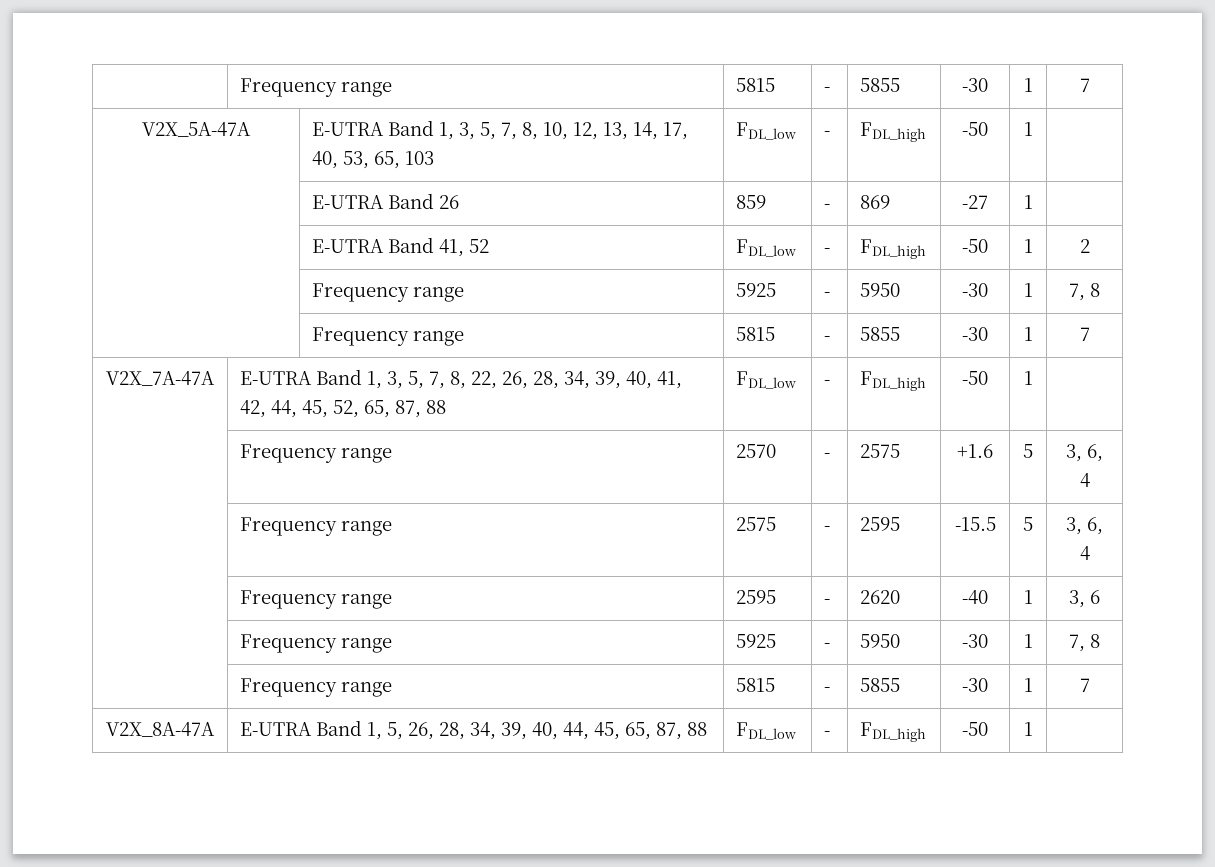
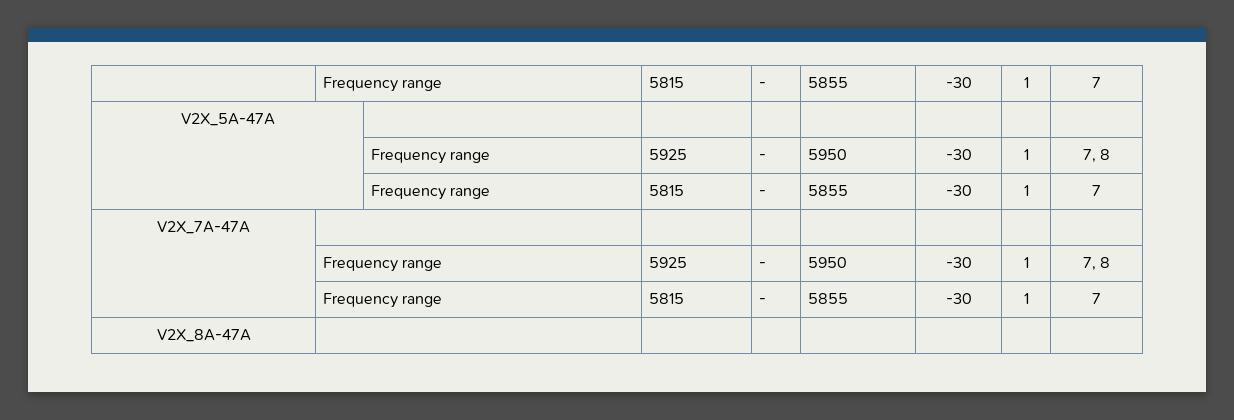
- V2X_5A-47A | E-UTRA Band 1, 3, 5, 7, 8, 10, 12, 13, 14, 17, 40, 53, 65, 103 | FDL_low | - | FDL_high | -50 | 1 |
- | E-UTRA Band 26 | 859 | - | 869 | -27 | 1 |
- | E-UTRA Band 41, 52 | FDL_low | - | FDL_high | -50 | 1 | 2
+ V2X_5A-47A | | | | | | |
- V2X_7A-47A | E-UTRA Band 1, 3, 5, 7, 8, 22, 26, 28, 34, 39, 40, 41, 42, 44, 45, 52, 65, 87, 88 | FDL_low | - | FDL_high | -50 | 1 |
- | Frequency range | 2570 | - | 2575 | +1.6 | 5 | 3, 6, 4
- | Frequency range | 2575 | - | 2595 | -15.5 | 5 | 3, 6, 4
- | Frequency range | 2595 | - | 2620 | -40 | 1 | 3, 6
+ V2X_7A-47A | | | | | | |
- V2X_8A-47A | E-UTRA Band 1, 5, 26, 28, 34, 39, 40, 44, 45, 65, 87, 88 | FDL_low | - | FDL_high | -50 | 1 |
+ V2X_8A-47A | | | | | | |

